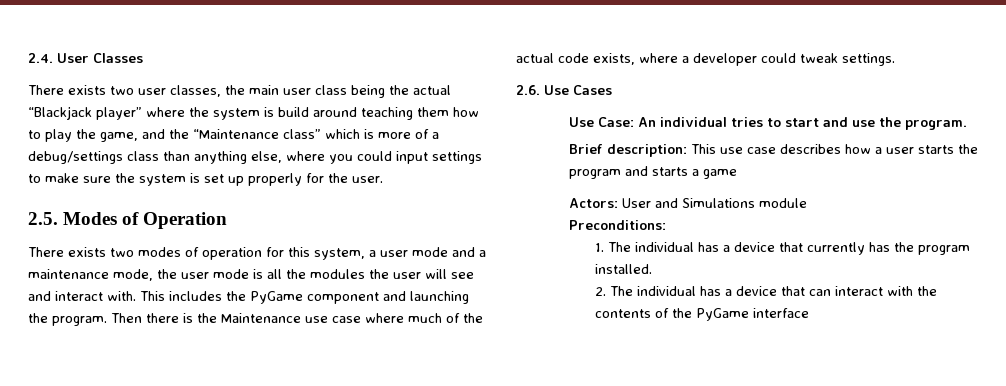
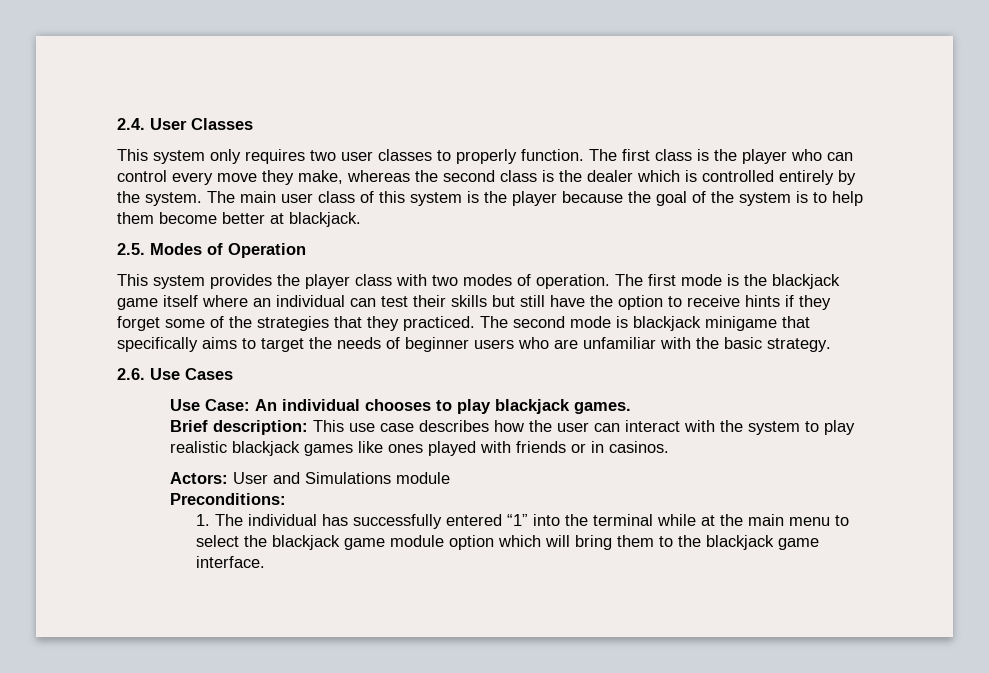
- There exists two user classes, the main user class being the actual “Blackjack player” where the system is build around teaching them how to play the game, and the “Maintenance class” which is more of a debug/settings class than anything else, where you could input settings to make sure the system is set up properly for the user.
+ This system only requires two user classes to properly function. The first class is the player who can control every move they make, whereas the second class is the dealer which is controlled entirely by the system. The main user class of this system is the player because the goal of the system is to help them become better at blackjack.
  2.5. Modes of Operation
- There exists two modes of operation for this system, a user mode and a maintenance mode, the user mode is all the modules the user will see and interact with. This includes the PyGame component and launching the program. Then there is the Maintenance use case where much of the actual code exists, where a developer could tweak settings.
+ This system provides the player class with two modes of operation. The first mode is the blackjack game itself where an individual can test their skills but still have the option to receive hints if they forget some of the strategies that they practiced. The second mode is blackjack minigame that specifically aims to target the needs of beginner users who are unfamiliar with the basic strategy.
- Use Case: An individual tries to start and use the program.
+ Use Case: An individual chooses to play blackjack games.
- Brief description: This use case describes how a user starts the program and starts a game
+ Brief description: This use case describes how the user can interact with the system to play realistic blackjack games like ones played with friends or in casinos.
- 1. The individual has a device that currently has the program installed.
- 2. The individual has a device that can interact with the contents of the PyGame interface
+ 1. The individual has successfully entered “1” into the terminal while at the main menu to select the blackjack game module option which will bring them to the blackjack game interface.

